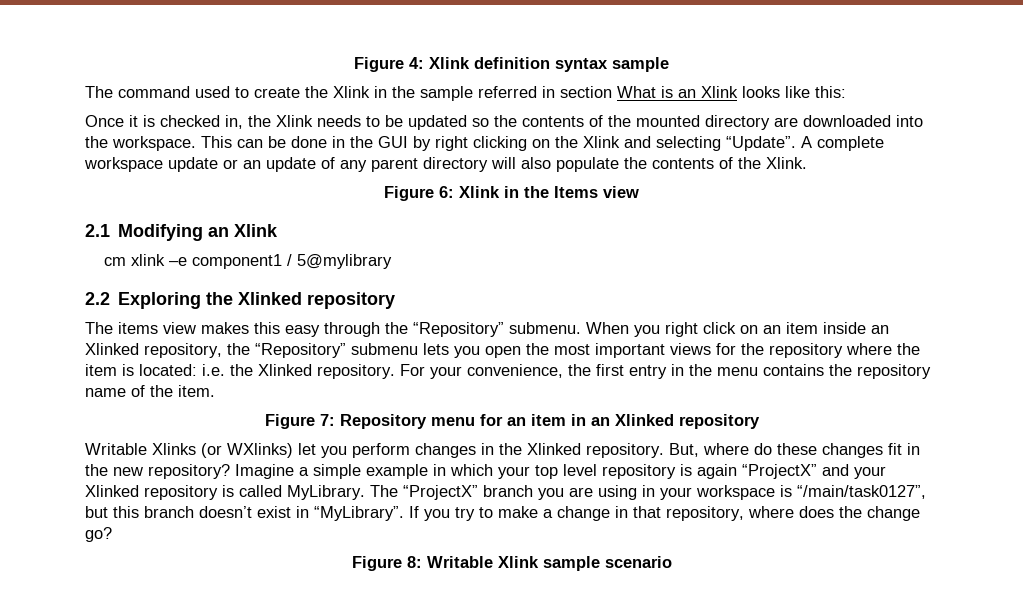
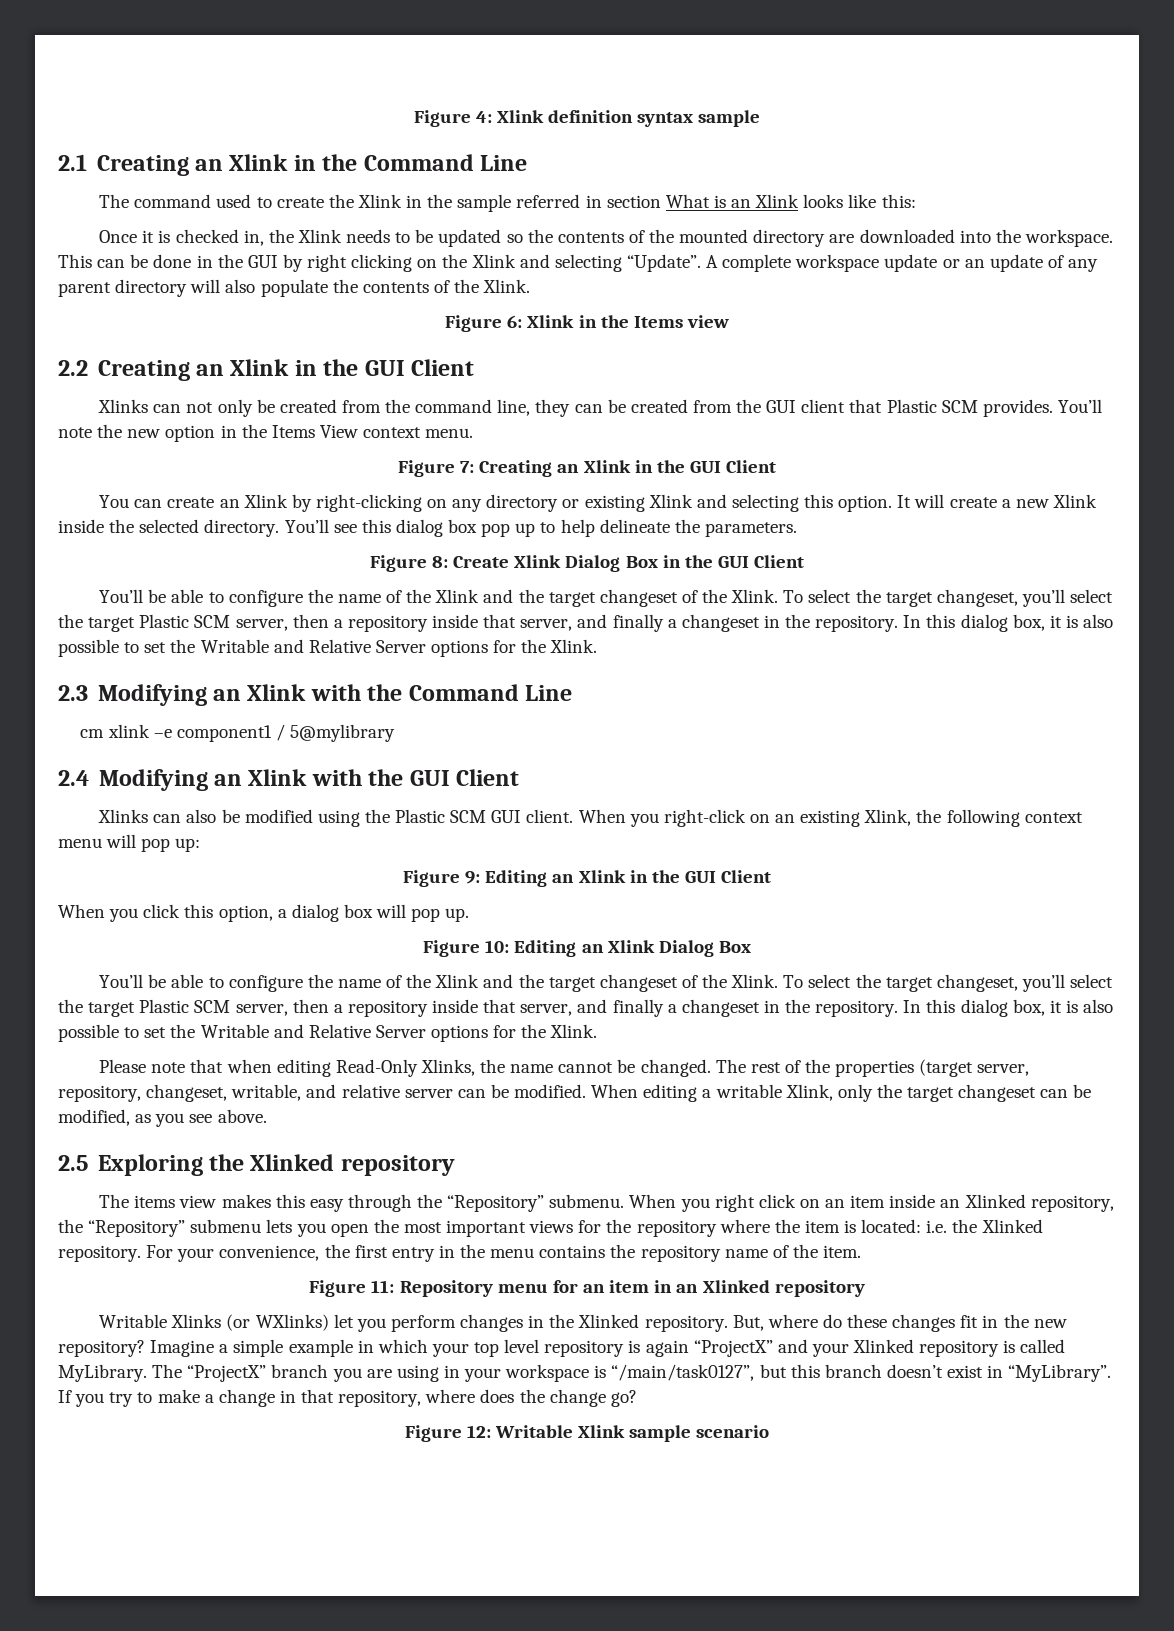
+ 2.1 Creating an Xlink in the Command Line
- 2.1 Modifying an Xlink
+ 2.2 Creating an Xlink in the GUI Client
+ Xlinks can not only be created from the command line, they can be created from the GUI client that Plastic SCM provides. You’ll note the new option in the Items View context menu.
+ Figure 7: Creating an Xlink in the GUI Client
+ You can create an Xlink by right-clicking on any directory or existing Xlink and selecting this option. It will create a new Xlink inside the selected directory. You’ll see this dialog box pop up to help delineate the parameters.
+ Figure 8: Create Xlink Dialog Box in the GUI Client
+ You’ll be able to configure the name of the Xlink and the target changeset of the Xlink. To select the target changeset, you’ll select the target Plastic SCM server, then a repository inside that server, and finally a changeset in the repository. In this dialog box, it is also possible to set the Writable and Relative Server options for the Xlink.
+ 2.3 Modifying an Xlink with the Command Line
- 2.2 Exploring the Xlinked repository
+ 2.4 Modifying an Xlink with the GUI Client
+ Xlinks can also be modified using the Plastic SCM GUI client. When you right-click on an existing Xlink, the following context menu will pop up:
+ Figure 9: Editing an Xlink in the GUI Client
+ When you click this option, a dialog box will pop up.
+ Figure 10: Editing an Xlink Dialog Box
+ You’ll be able to configure the name of the Xlink and the target changeset of the Xlink. To select the target changeset, you’ll select the target Plastic SCM server, then a repository inside that server, and finally a changeset in the repository. In this dialog box, it is also possible to set the Writable and Relative Server options for the Xlink.
+ Please note that when editing Read-Only Xlinks, the name cannot be changed. The rest of the properties (target server, repository, changeset, writable, and relative server can be modified. When editing a writable Xlink, only the target changeset can be modified, as you see above.
+ 2.5 Exploring the Xlinked repository
- Figure 7: Repository menu for an item in an Xlinked repository
+ Figure 11: Repository menu for an item in an Xlinked repository
- Figure 8: Writable Xlink sample scenario
+ Figure 12: Writable Xlink sample scenario

